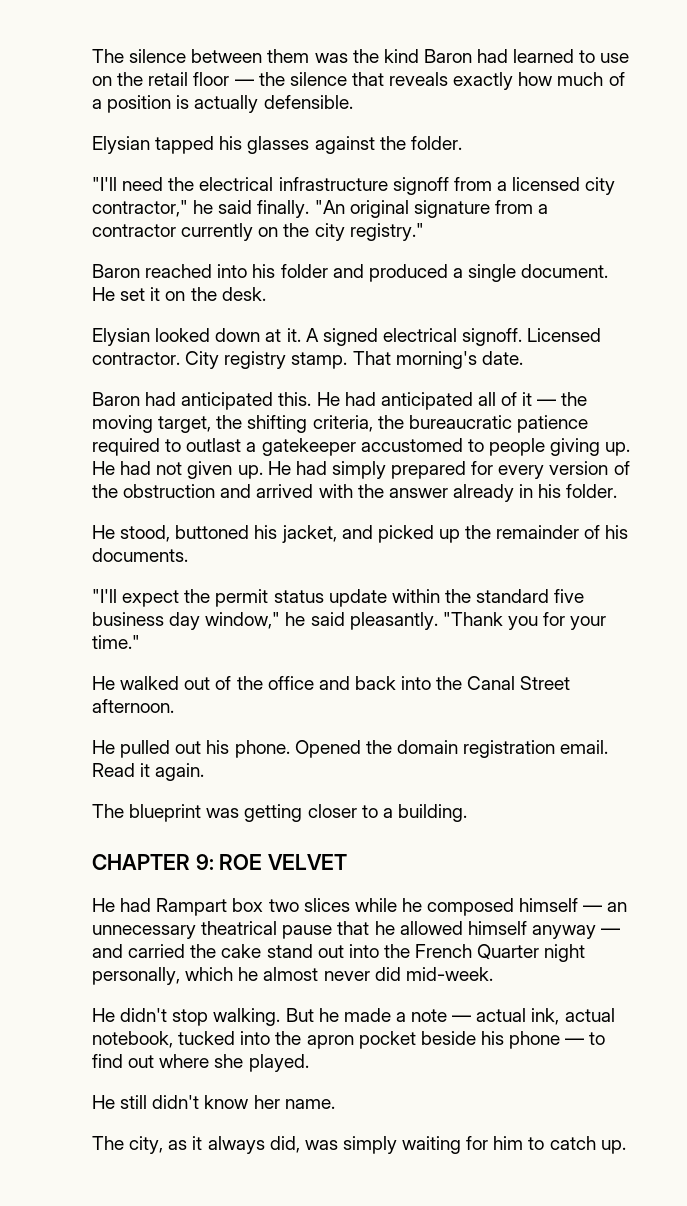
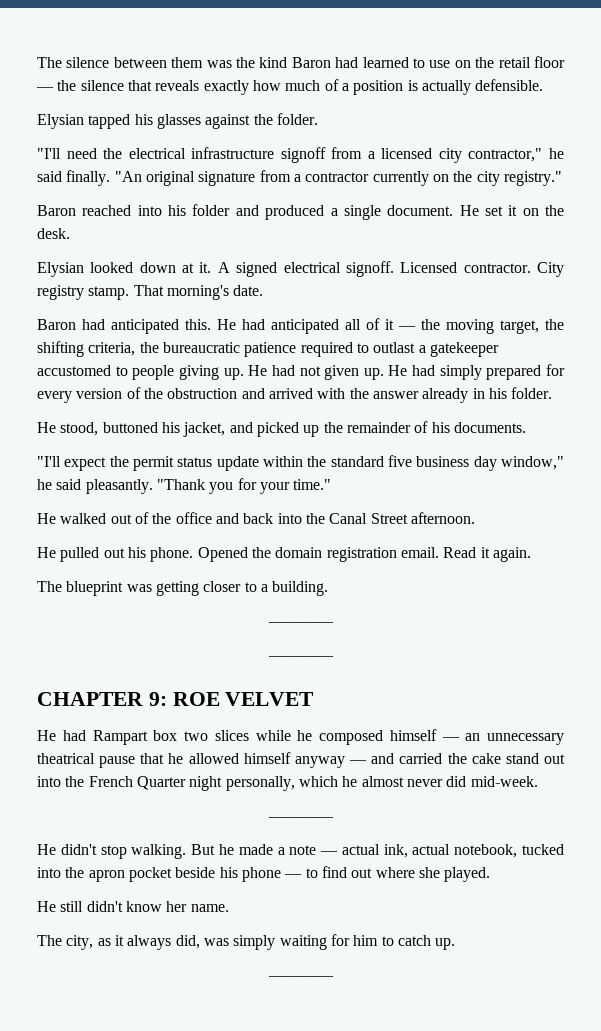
  The blueprint was getting closer to a building.
+ ————
+ ————
  He had Rampart box two slices while he composed himself — an unnecessary theatrical pause that he allowed himself anyway — and carried the cake stand out into the French Quarter night personally, which he almost never did mid-week.
+ ————
  The city, as it always did, was simply waiting for him to catch up.
+ ————

